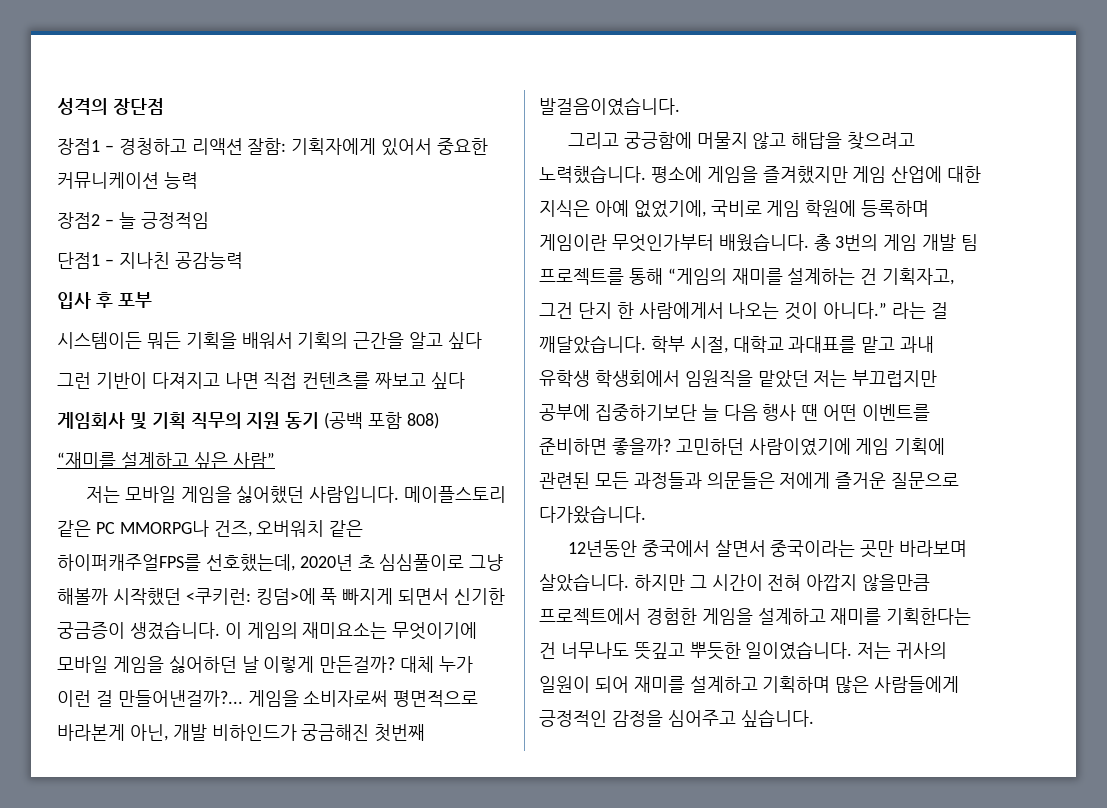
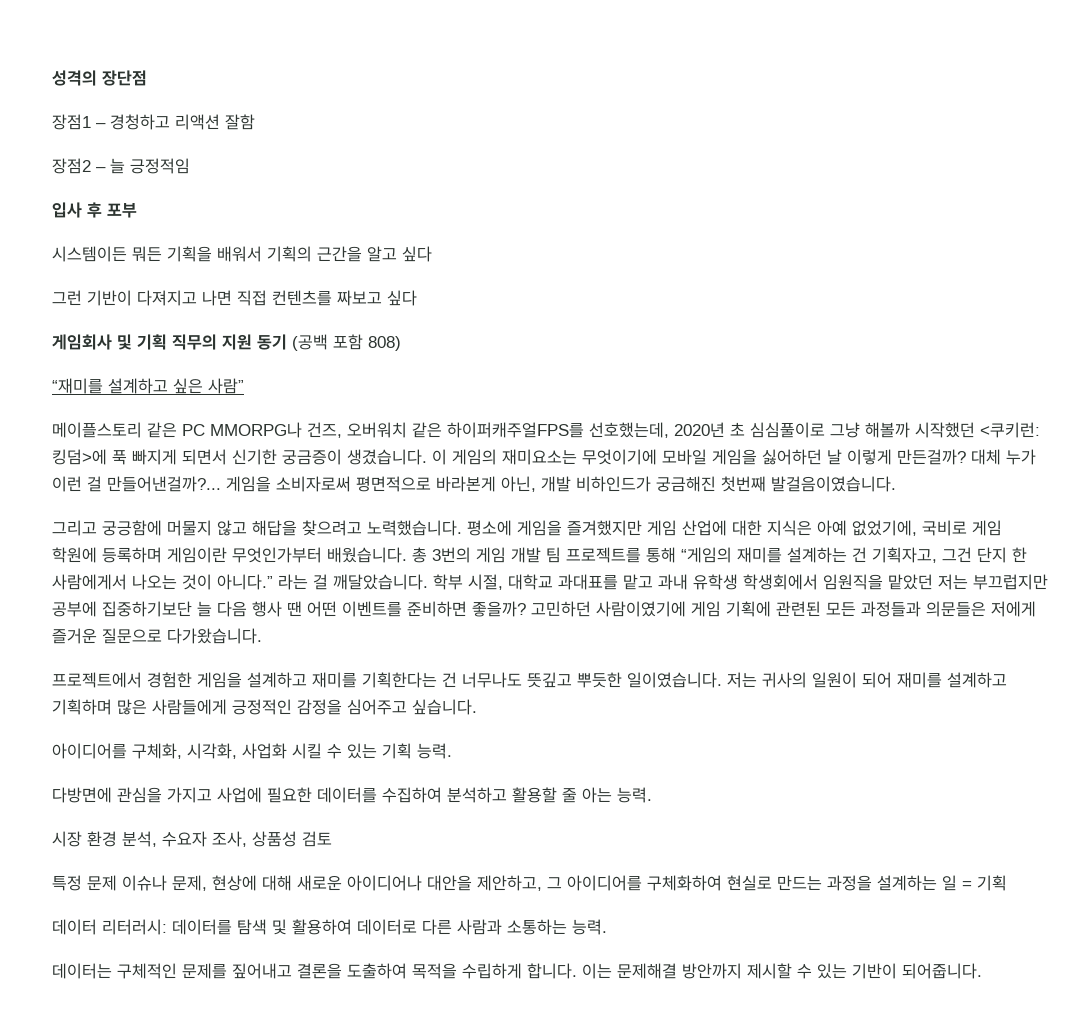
- 장점1 – 경청하고 리액션 잘함: 기획자에게 있어서 중요한 커뮤니케이션 능력
+ 장점1 – 경청하고 리액션 잘함
- 단점1 – 지나친 공감능력
- 저는 모바일 게임을 싫어했던 사람입니다.
- 12년동안 중국에서 살면서 중국이라는 곳만 바라보며 살았습니다. 하지만 그 시간이 전혀 아깝지 않을만큼 프로젝트에서 경험한 게임을 설계하고 재미를 기획한다는 건 너무나도 뜻깊고 뿌듯한 일이였습니다.
+ 프로젝트에서 경험한 게임을 설계하고 재미를 기획한다는 건 너무나도 뜻깊고 뿌듯한 일이였습니다.
+ 아이디어를 구체화, 시각화, 사업화 시킬 수 있는 기획 능력.
+ 다방면에 관심을 가지고 사업에 필요한 데이터를 수집하여 분석하고 활용할 줄 아는 능력.
+ 시장 환경 분석, 수요자 조사, 상품성 검토
+ 특정 문제 이슈나 문제, 현상에 대해 새로운 아이디어나 대안을 제안하고, 그 아이디어를 구체화하여 현실로 만드는 과정을 설계하는 일 = 기획
+ 데이터 리터러시: 데이터를 탐색 및 활용하여 데이터로 다른 사람과 소통하는 능력.
+ 데이터는 구체적인 문제를 짚어내고 결론을 도출하여 목적을 수립하게 합니다. 이는 문제해결 방안까지 제시할 수 있는 기반이 되어줍니다.

